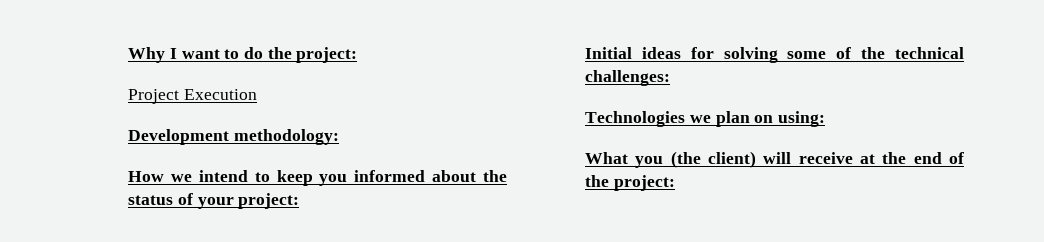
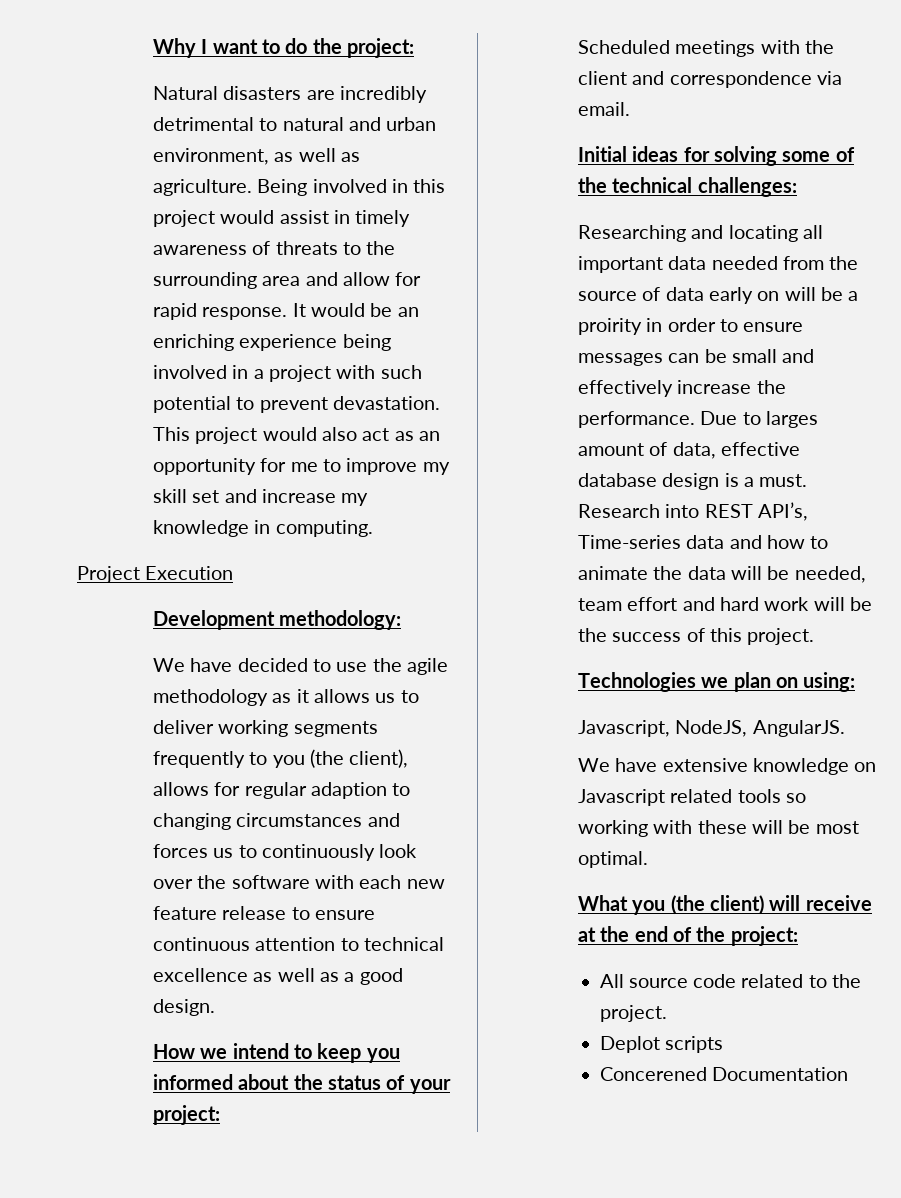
+ Natural disasters are incredibly detrimental to natural and urban environment, as well as agriculture. Being involved in this project would assist in timely awareness of threats to the surrounding area and allow for rapid response. It would be an enriching experience being involved in a project with such potential to prevent devastation. This project would also act as an opportunity for me to improve my skill set and increase my knowledge in computing.
  Project Execution
  Development methodology:
+ We have decided to use the agile methodology as it allows us to deliver working segments frequently to you (the client), allows for regular adaption to changing circumstances and forces us to continuously look over the software with each new feature release to ensure continuous attention to technical excellence as well as a good design.
+ Scheduled meetings with the client and correspondence via email.
+ Researching and locating all important data needed from the source of data early on will be a proirity in order to ensure messages can be small and effectively increase the performance. Due to larges amount of data, effective database design is a must. Research into REST API’s, Time-series data and how to animate the data will be needed, team effort and hard work will be the success of this project.
+ Javascript, NodeJS, AngularJS.
+ We have extensive knowledge on Javascript related tools so working with these will be most optimal.
+ All source code related to the project.
+ Deplot scripts
+ Concerened Documentation

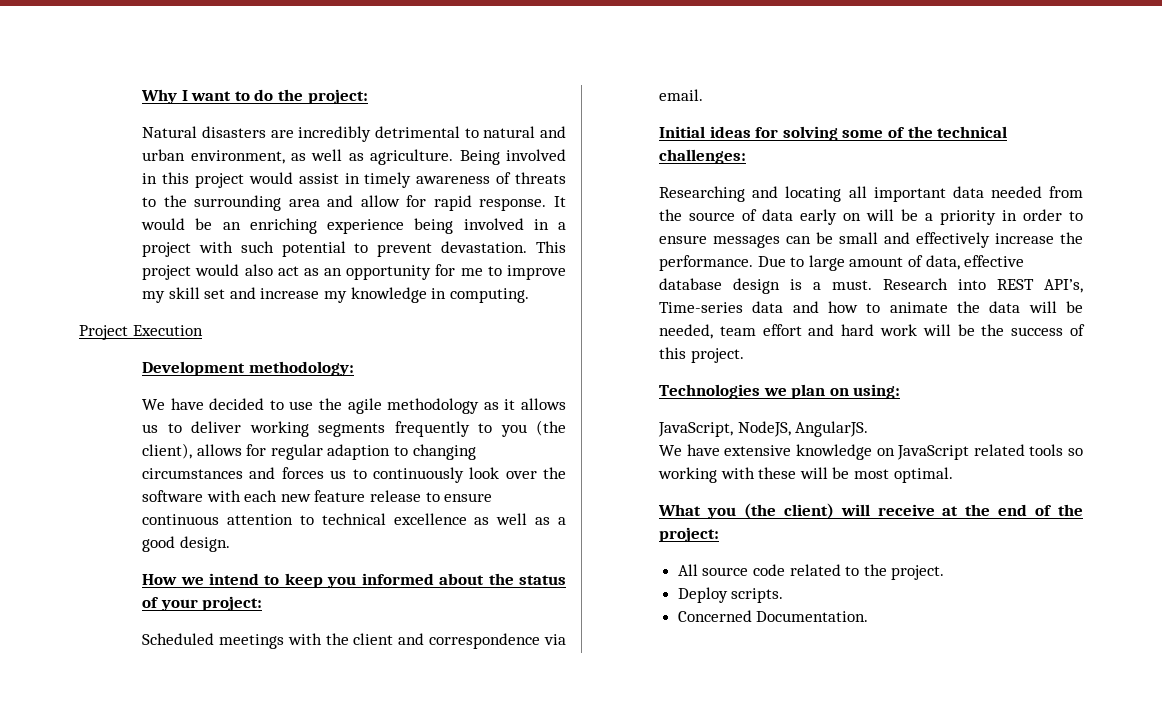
- Researching and locating all important data needed from the source of data early on will be a proirity in order to ensure messages can be small and effectively increase the performance.
+ Researching and locating all important data needed from the source of data early on will be a priority in order to ensure messages can be small and effectively increase the performance.
- Due to larges amount of data, effective database design is a must.
+ Due to large amount of data, effective database design is a must.
- Javascript, NodeJS, AngularJS.
+ JavaScript, NodeJS, AngularJS.
- We have extensive knowledge on Javascript related tools so working with these will be most optimal.
+ We have extensive knowledge on JavaScript related tools so working with these will be most optimal.
- Deplot scripts
- Concerened Documentation
+ Deploy scripts.
+ Concerned Documentation.

